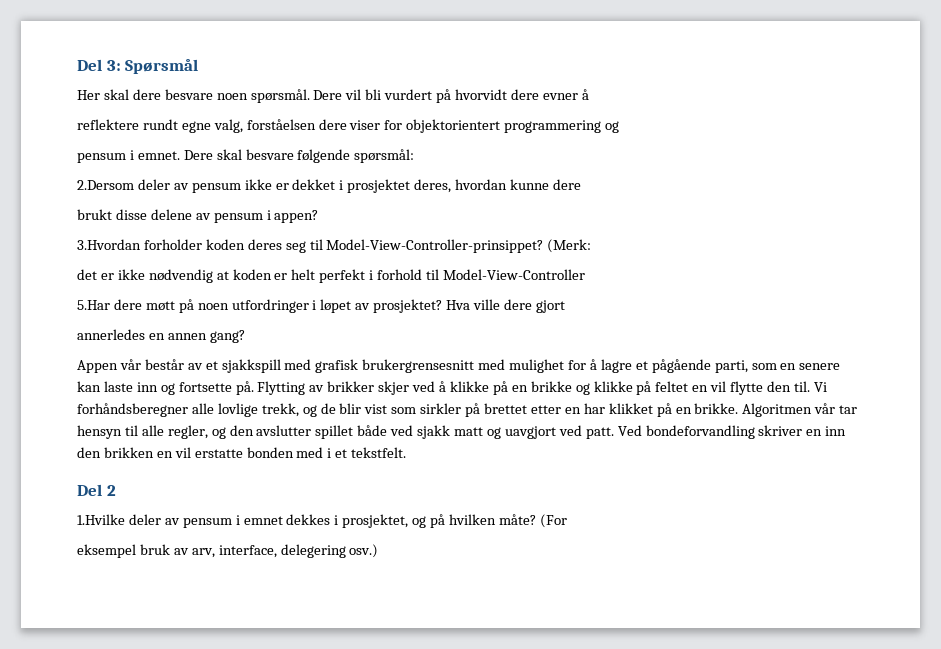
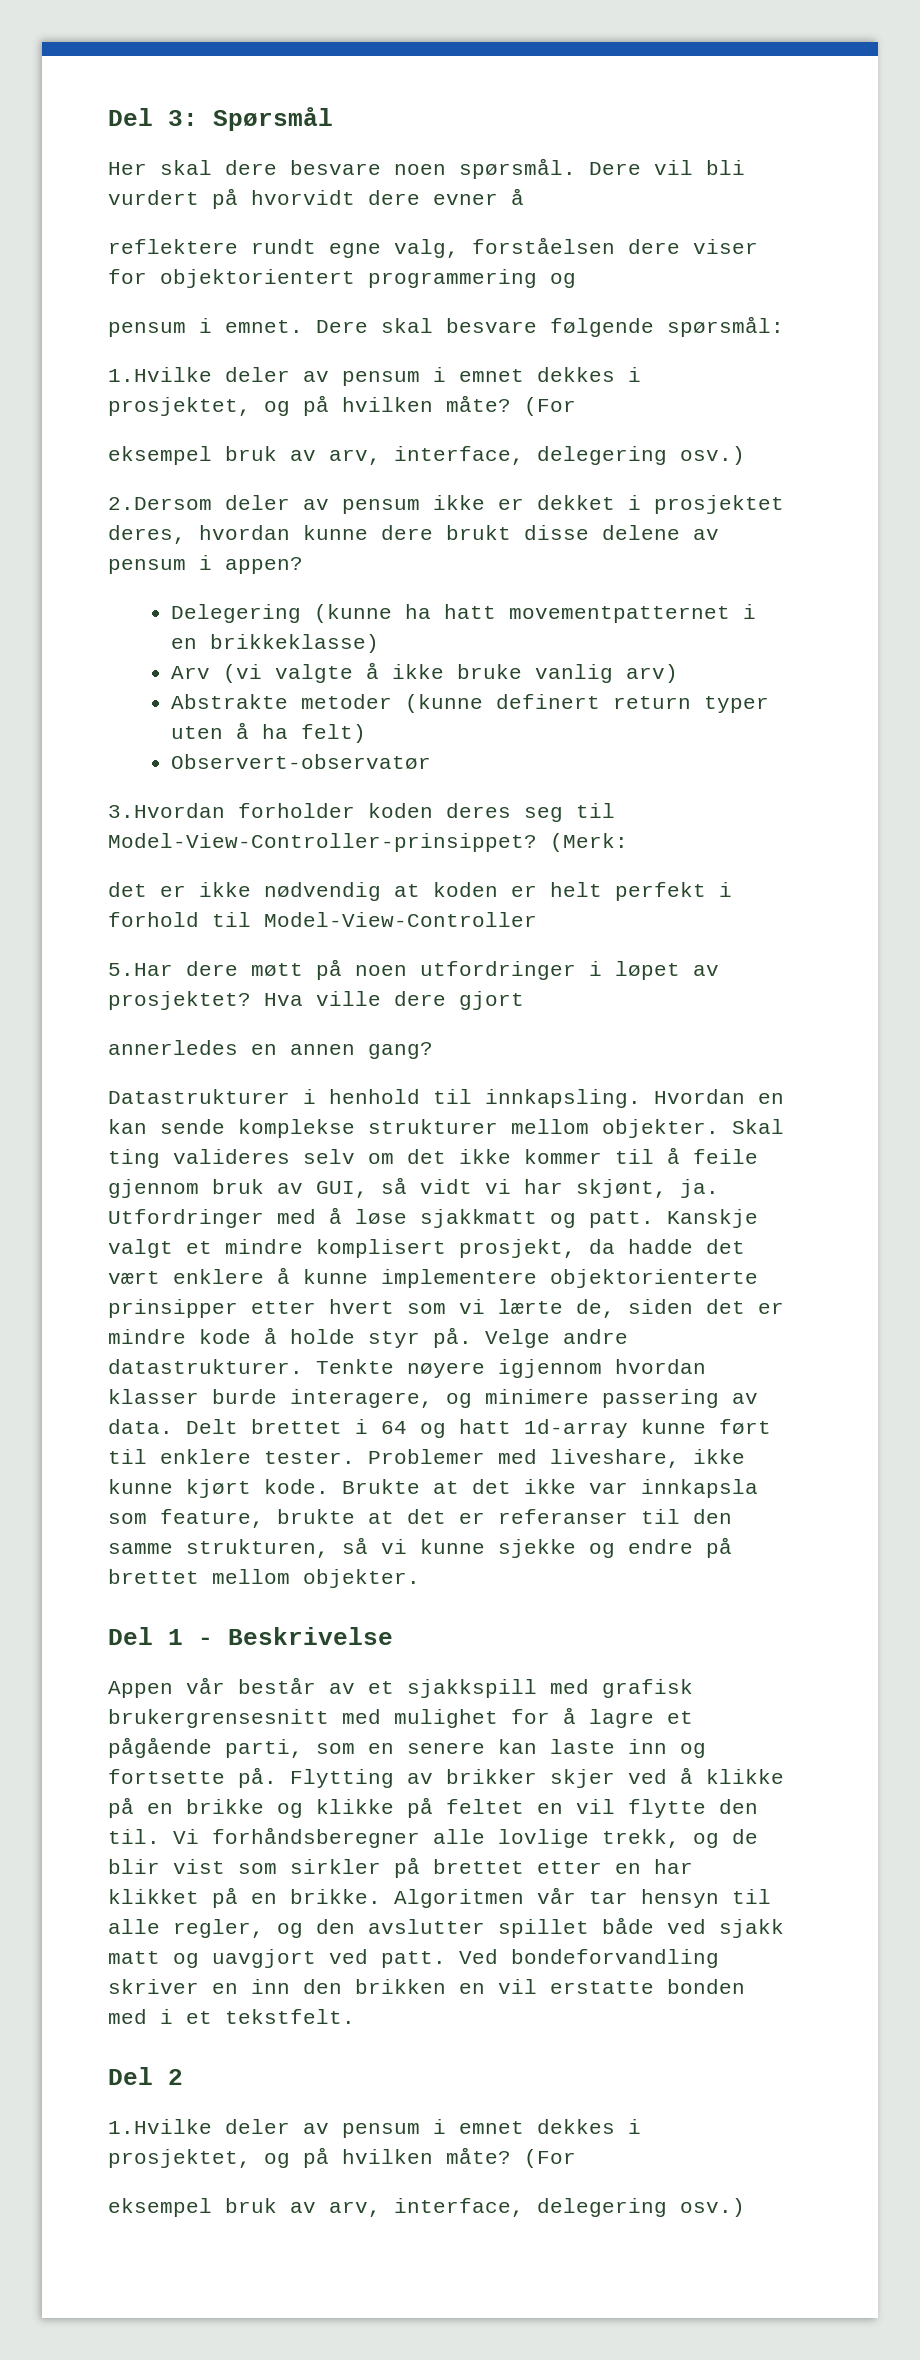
  Dere skal besvare følgende spørsmål:
+ 1.Hvilke deler av pensum i emnet dekkes i prosjektet, og på hvilken måte? (For
+ eksempel bruk av arv, interface, delegering osv.)
- 2.Dersom deler av pensum ikke er dekket i prosjektet deres, hvordan kunne dere
- brukt disse delene av pensum i appen?
+ 2.Dersom deler av pensum ikke er dekket i prosjektet deres, hvordan kunne dere brukt disse delene av pensum i appen?
+ Delegering (kunne ha hatt movementpatternet i en brikkeklasse)
+ Arv (vi valgte å ikke bruke vanlig arv)
+ Abstrakte metoder (kunne definert return typer uten å ha felt)
+ Observert-observatør
+ Datastrukturer i henhold til innkapsling. Hvordan en kan sende komplekse strukturer mellom objekter. Skal ting valideres selv om det ikke kommer til å feile gjennom bruk av GUI, så vidt vi har skjønt, ja. Utfordringer med å løse sjakkmatt og patt. Kanskje valgt et mindre komplisert prosjekt, da hadde det vært enklere å kunne implementere objektorienterte prinsipper etter hvert som vi lærte de, siden det er mindre kode å holde styr på. Velge andre datastrukturer. Tenkte nøyere igjennom hvordan klasser burde interagere, og minimere passering av data. Delt brettet i 64 og hatt 1d-array kunne ført til enklere tester. Problemer med liveshare, ikke kunne kjørt kode. Brukte at det ikke var innkapsla som feature, brukte at det er referanser til den samme strukturen, så vi kunne sjekke og endre på brettet mellom objekter.
+ Del 1 - Beskrivelse

